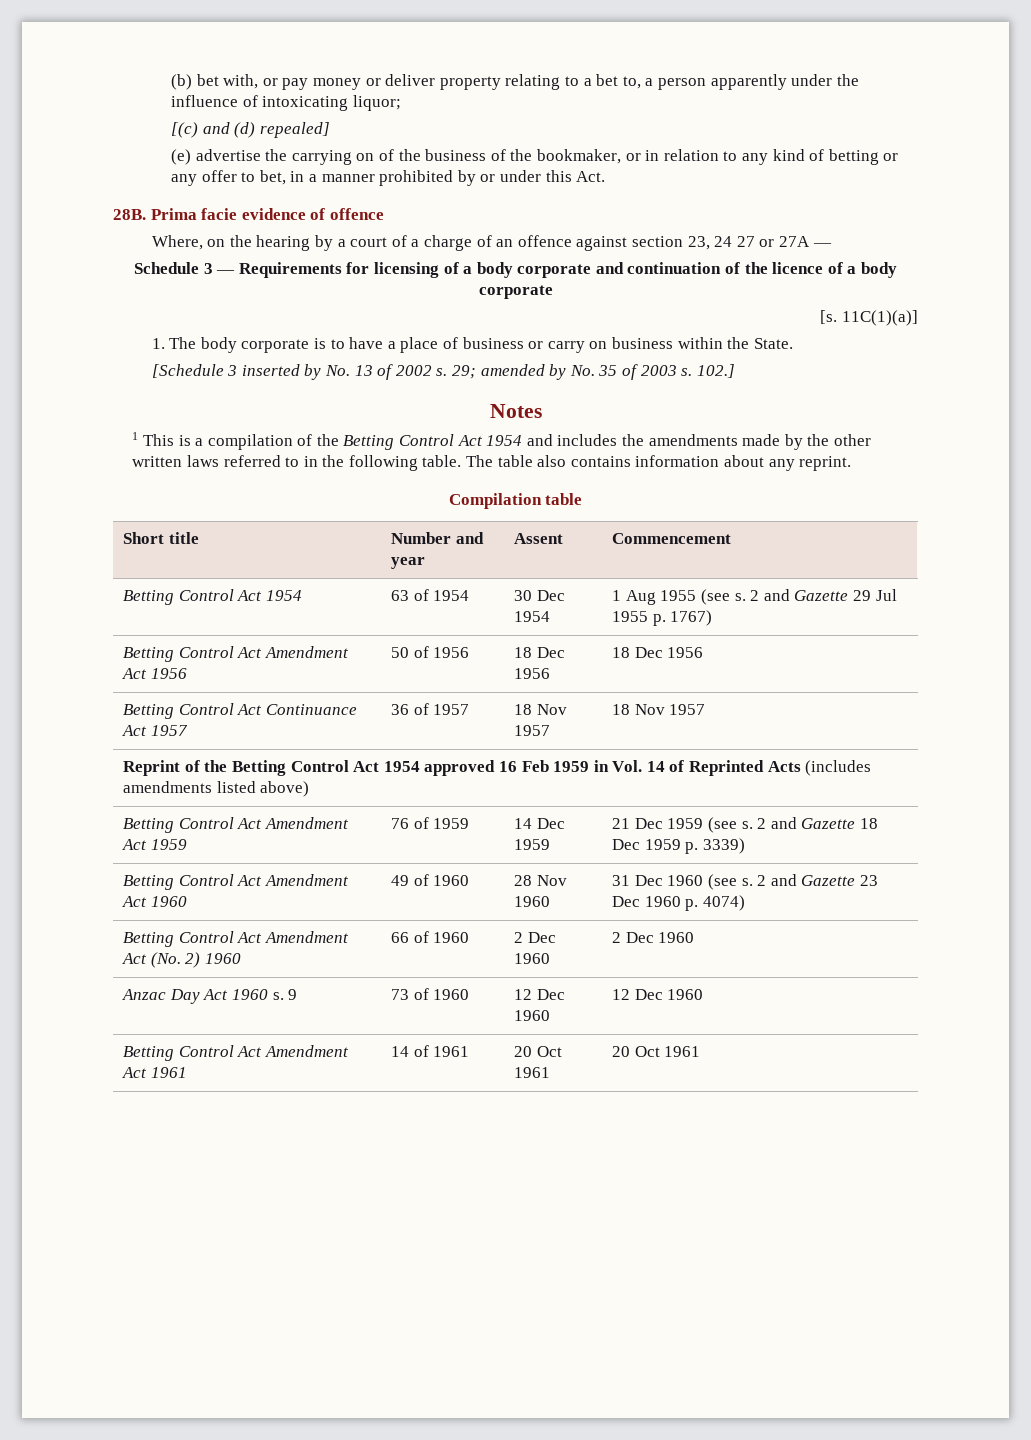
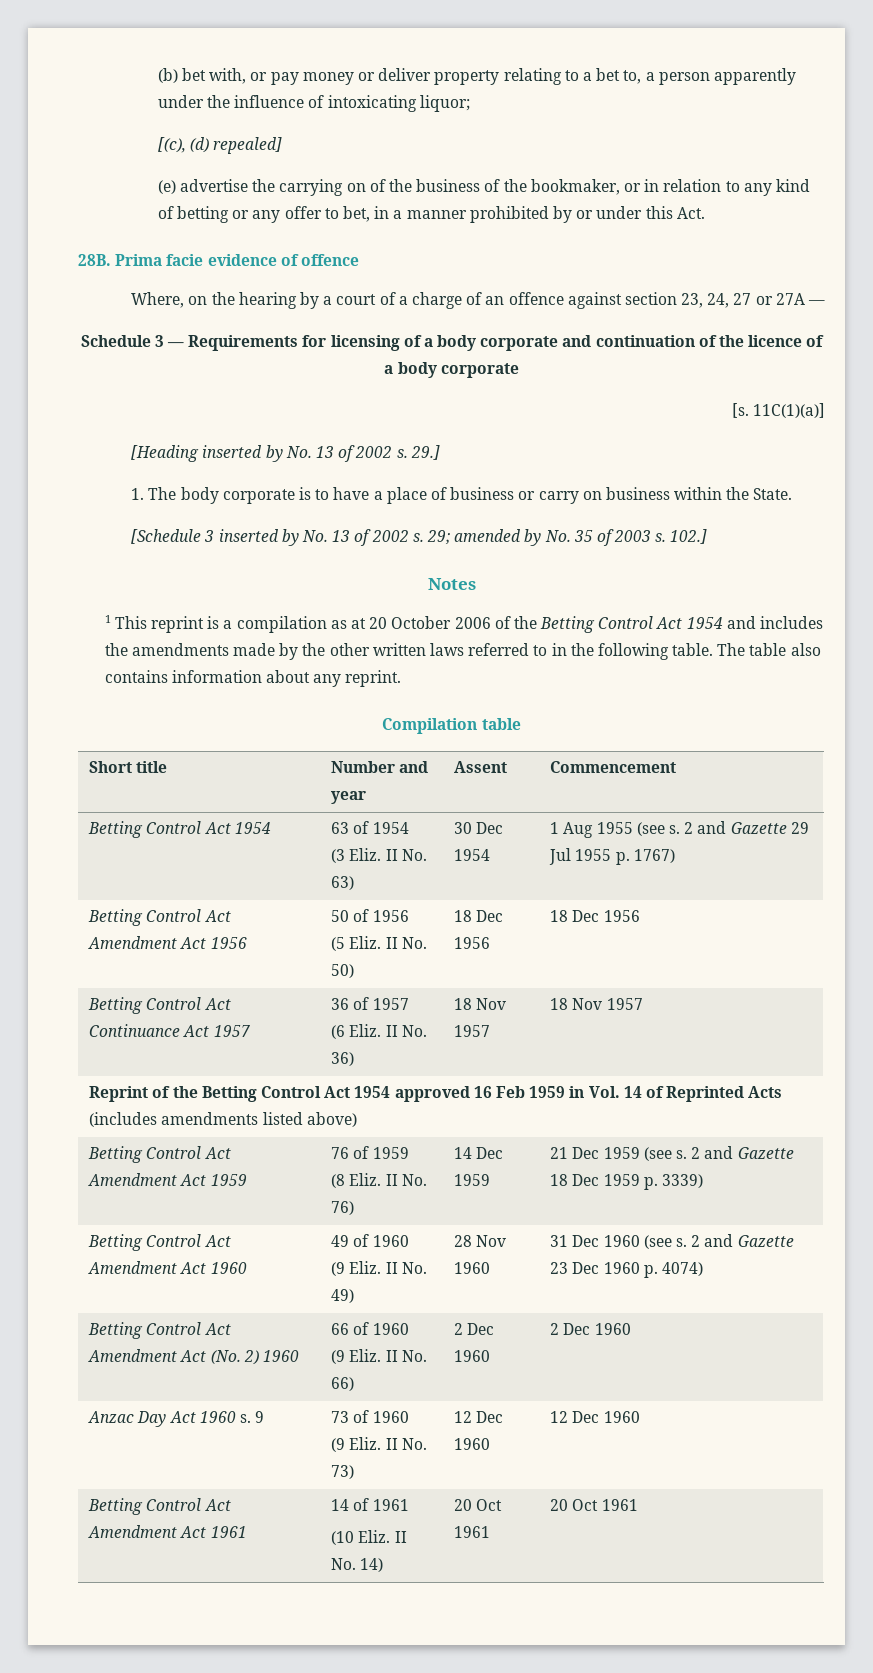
- [(c) and (d) repealed]
+ [(c), (d) repealed]
- Where, on the hearing by a court of a charge of an offence against section 23, 24 27 or 27A —
+ Where, on the hearing by a court of a charge of an offence against section 23, 24, 27 or 27A —
+ [Heading inserted by No. 13 of 2002 s. 29.]
- 1 This is a compilation of the Betting Control Act 1954 and includes the amendments made by the other written laws referred to in the following table.
+ 1 This reprint is a compilation as at 20 October 2006 of the Betting Control Act 1954 and includes the amendments made by the other written laws referred to in the following table.
- Betting Control Act 1954 | 63 of 1954 | 30 Dec 1954 | 1 Aug 1955 (see s. 2 and Gazette 29 Jul 1955 p. 1767)
+ Betting Control Act 1954 | 63 of 1954
+ (3 Eliz. II No. 63) | 30 Dec 1954 | 1 Aug 1955 (see s. 2 and Gazette 29 Jul 1955 p. 1767)
- Betting Control Act Amendment Act 1956 | 50 of 1956 | 18 Dec 1956 | 18 Dec 1956
+ Betting Control Act Amendment Act 1956 | 50 of 1956
+ (5 Eliz. II No. 50) | 18 Dec 1956 | 18 Dec 1956
- Betting Control Act Continuance Act 1957 | 36 of 1957 | 18 Nov 1957 | 18 Nov 1957
+ Betting Control Act Continuance Act 1957 | 36 of 1957
+ (6 Eliz. II No. 36) | 18 Nov 1957 | 18 Nov 1957
- Betting Control Act Amendment Act 1959 | 76 of 1959 | 14 Dec 1959 | 21 Dec 1959 (see s. 2 and Gazette 18 Dec 1959 p. 3339)
+ Betting Control Act Amendment Act 1959 | 76 of 1959
+ (8 Eliz. II No. 76) | 14 Dec 1959 | 21 Dec 1959 (see s. 2 and Gazette 18 Dec 1959 p. 3339)
- Betting Control Act Amendment Act 1960 | 49 of 1960 | 28 Nov 1960 | 31 Dec 1960 (see s. 2 and Gazette 23 Dec 1960 p. 4074)
+ Betting Control Act Amendment Act 1960 | 49 of 1960
+ (9 Eliz. II No. 49) | 28 Nov 1960 | 31 Dec 1960 (see s. 2 and Gazette 23 Dec 1960 p. 4074)
- Betting Control Act Amendment Act (No. 2) 1960 | 66 of 1960 | 2 Dec 1960 | 2 Dec 1960
+ Betting Control Act Amendment Act (No. 2) 1960 | 66 of 1960
+ (9 Eliz. II No. 66) | 2 Dec 1960 | 2 Dec 1960
- Anzac Day Act 1960 s. 9 | 73 of 1960 | 12 Dec 1960 | 12 Dec 1960
+ Anzac Day Act 1960 s. 9 | 73 of 1960
+ (9 Eliz. II No. 73) | 12 Dec 1960 | 12 Dec 1960
- Betting Control Act Amendment Act 1961 | 14 of 1961 | 20 Oct 1961 | 20 Oct 1961
+ Betting Control Act Amendment Act 1961 | 14 of 1961
+ (10 Eliz. II No. 14) | 20 Oct 1961 | 20 Oct 1961

